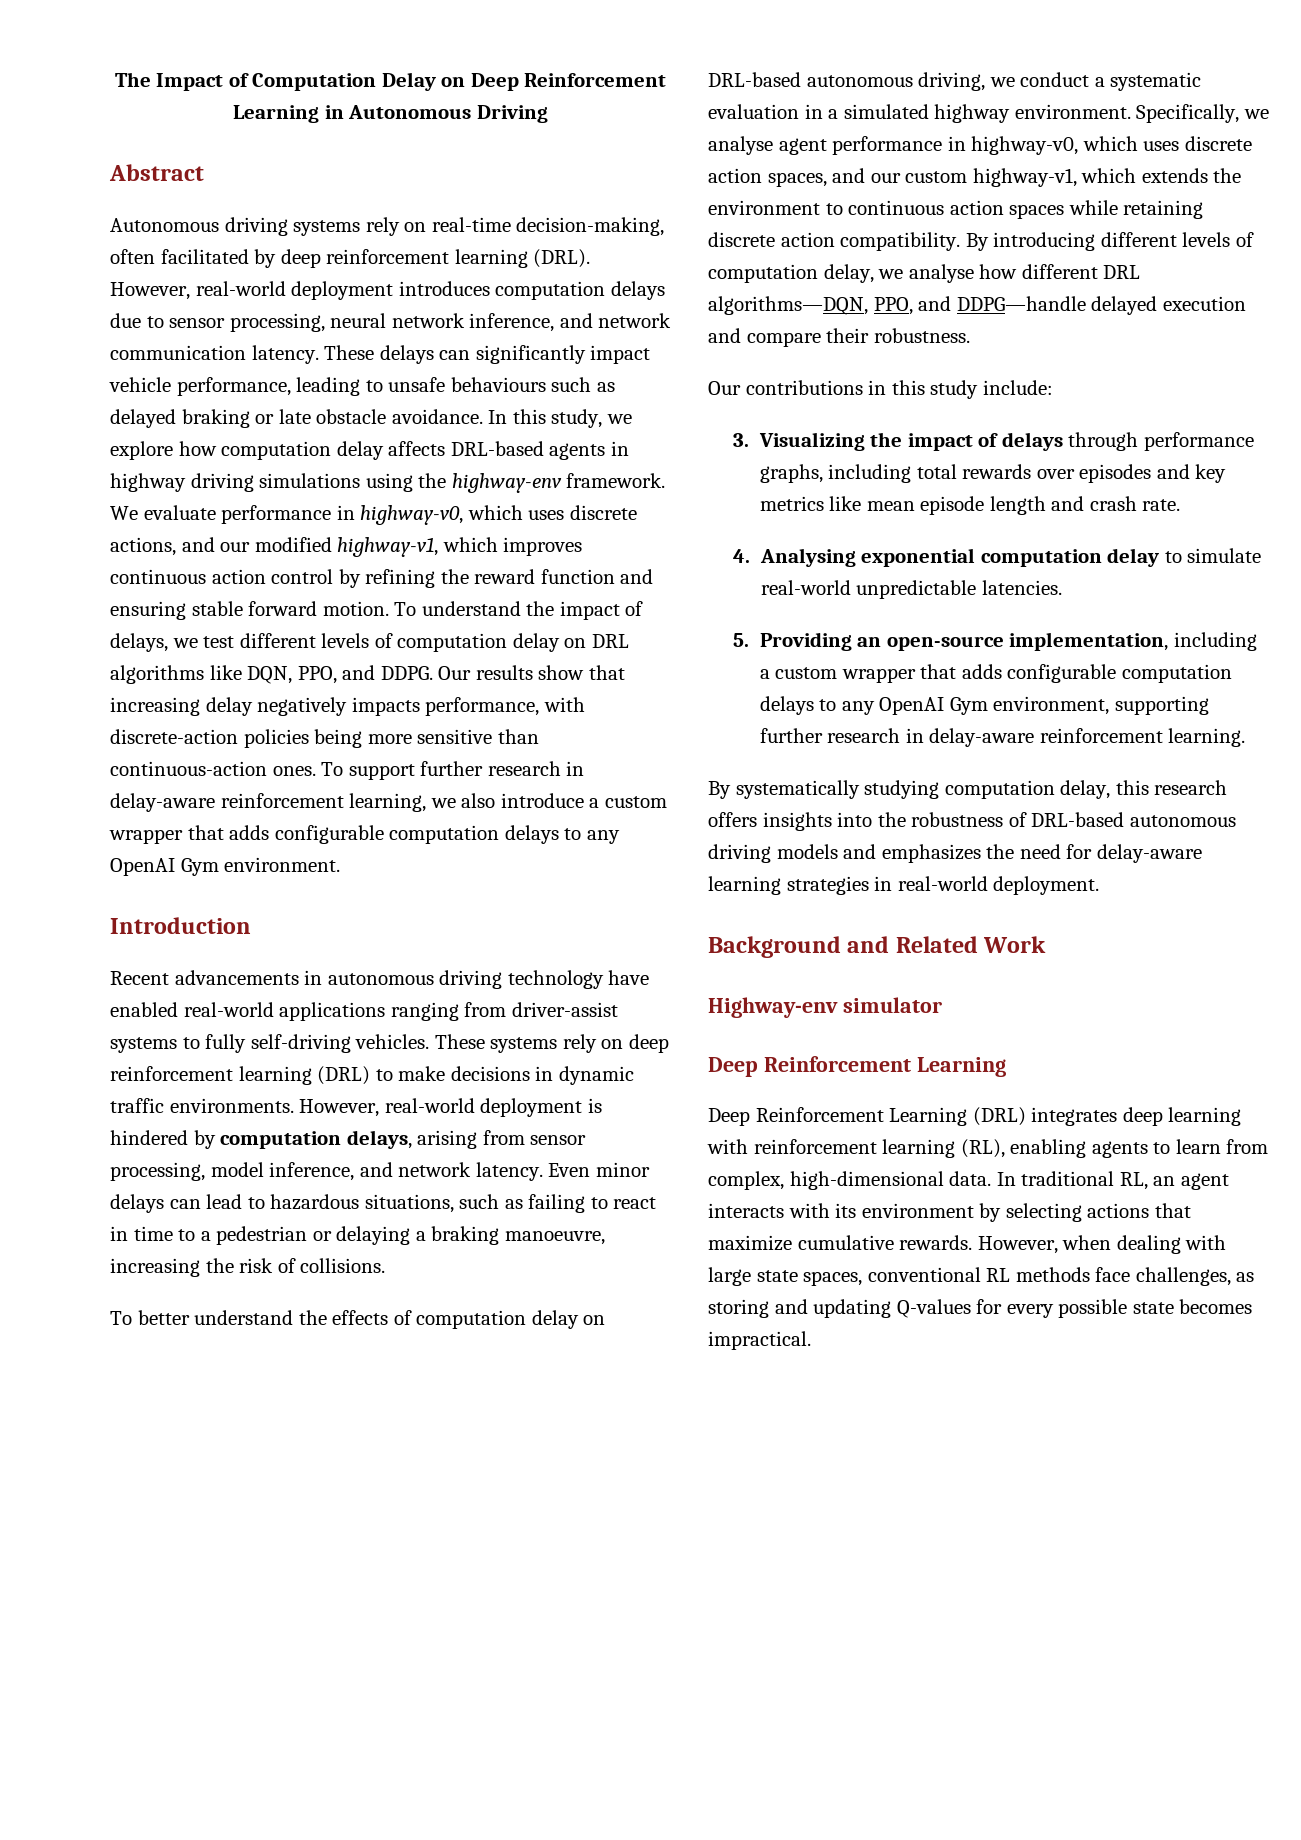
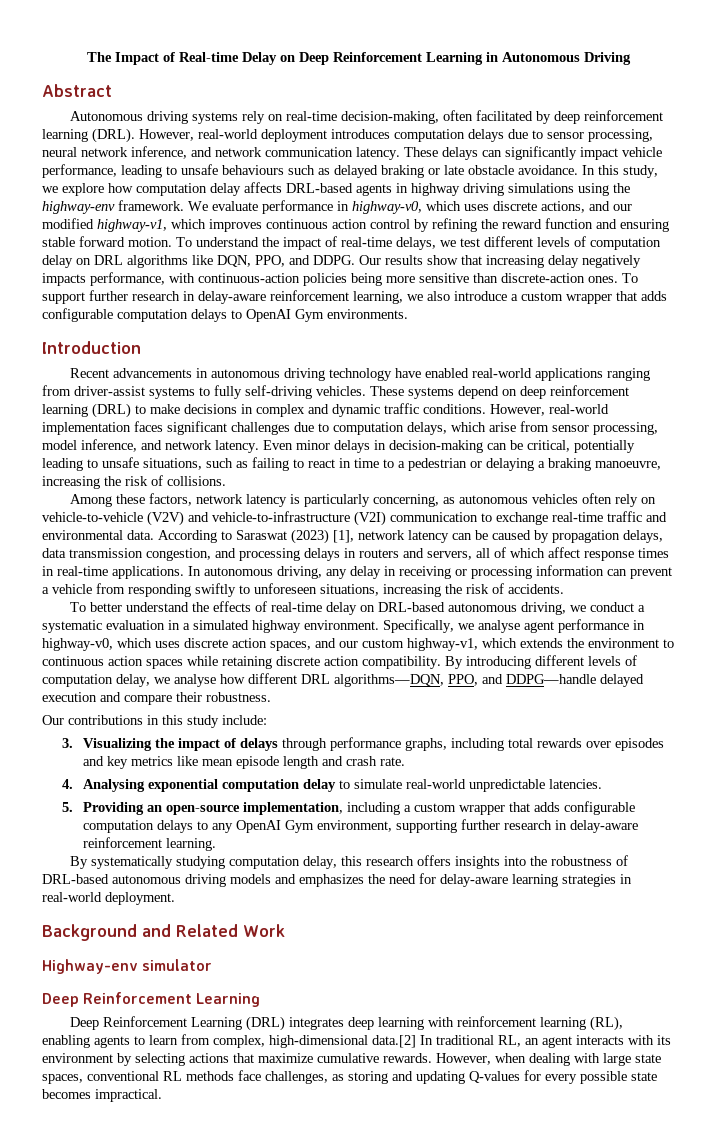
- The Impact of Computation Delay on Deep Reinforcement Learning in Autonomous Driving
+ The Impact of Real-time Delay on Deep Reinforcement Learning in Autonomous Driving
- To understand the impact of delays, we test different levels of computation delay on DRL algorithms like DQN, PPO, and DDPG.
+ To understand the impact of real-time delays, we test different levels of computation delay on DRL algorithms like DQN, PPO, and DDPG.
- Our results show that increasing delay negatively impacts performance, with discrete-action policies being more sensitive than continuous-action ones.
+ Our results show that increasing delay negatively impacts performance, with continuous-action policies being more sensitive than discrete-action ones.
- To support further research in delay-aware reinforcement learning, we also introduce a custom wrapper that adds configurable computation delays to any OpenAI Gym environment.
+ To support further research in delay-aware reinforcement learning, we also introduce a custom wrapper that adds configurable computation delays to OpenAI Gym environments.
- These systems rely on deep reinforcement learning (DRL) to make decisions in dynamic traffic environments. However, real-world deployment is hindered by computation delays, arising from sensor processing, model inference, and network latency.
+ These systems depend on deep reinforcement learning (DRL) to make decisions in complex and dynamic traffic conditions. However, real-world implementation faces significant challenges due to computation delays, which arise from sensor processing, model inference, and network latency.
- Even minor delays can lead to hazardous situations, such as failing to react in time to a pedestrian or delaying a braking manoeuvre, increasing the risk of collisions.
+ Even minor delays in decision-making can be critical, potentially leading to unsafe situations, such as failing to react in time to a pedestrian or delaying a braking manoeuvre, increasing the risk of collisions.
+ Among these factors, network latency is particularly concerning, as autonomous vehicles often rely on vehicle-to-vehicle (V2V) and vehicle-to-infrastructure (V2I) communication to exchange real-time traffic and environmental data. According to Saraswat (2023) [1], network latency can be caused by propagation delays, data transmission congestion, and processing delays in routers and servers, all of which affect response times in real-time applications. In autonomous driving, any delay in receiving or processing information can prevent a vehicle from responding swiftly to unforeseen situations, increasing the risk of accidents.
- To better understand the effects of computation delay on DRL-based autonomous driving, we conduct a systematic evaluation in a simulated highway environment.
+ To better understand the effects of real-time delay on DRL-based autonomous driving, we conduct a systematic evaluation in a simulated highway environment.
- Deep Reinforcement Learning (DRL) integrates deep learning with reinforcement learning (RL), enabling agents to learn from complex, high-dimensional data. In traditional RL, an agent interacts with its environment by selecting actions that maximize cumulative rewards.
+ Deep Reinforcement Learning (DRL) integrates deep learning with reinforcement learning (RL), enabling agents to learn from complex, high-dimensional data.[2] In traditional RL, an agent interacts with its environment by selecting actions that maximize cumulative rewards.

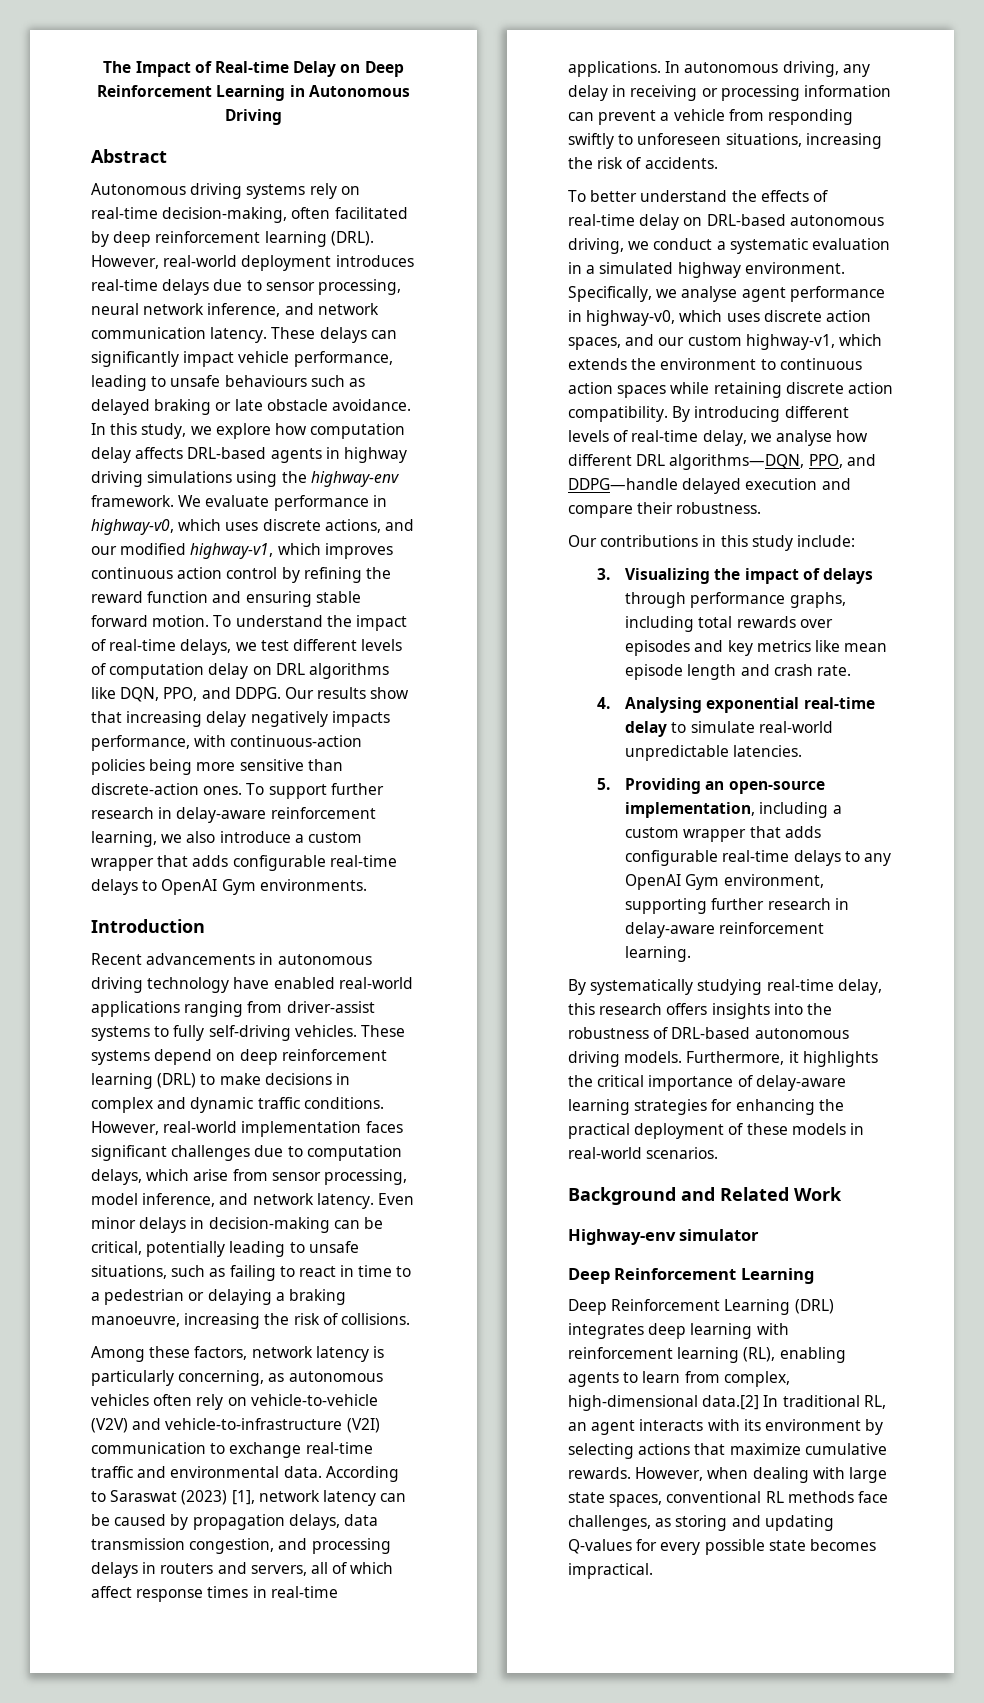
- However, real-world deployment introduces computation delays due to sensor processing, neural network inference, and network communication latency.
+ However, real-world deployment introduces real-time delays due to sensor processing, neural network inference, and network communication latency.
- To support further research in delay-aware reinforcement learning, we also introduce a custom wrapper that adds configurable computation delays to OpenAI Gym environments.
+ To support further research in delay-aware reinforcement learning, we also introduce a custom wrapper that adds configurable real-time delays to OpenAI Gym environments.
- By introducing different levels of computation delay, we analyse how different DRL algorithms—DQN, PPO, and DDPG—handle delayed execution and compare their robustness.
+ By introducing different levels of real-time delay, we analyse how different DRL algorithms—DQN, PPO, and DDPG—handle delayed execution and compare their robustness.
- 4. Analysing exponential computation delay to simulate real-world unpredictable latencies.
+ 4. Analysing exponential real-time delay to simulate real-world unpredictable latencies.
- 5. Providing an open-source implementation, including a custom wrapper that adds configurable computation delays to any OpenAI Gym environment, supporting further research in delay-aware reinforcement learning.
+ 5. Providing an open-source implementation, including a custom wrapper that adds configurable real-time delays to any OpenAI Gym environment, supporting further research in delay-aware reinforcement learning.
- By systematically studying computation delay, this research offers insights into the robustness of DRL-based autonomous driving models and emphasizes the need for delay-aware learning strategies in real-world deployment.
+ By systematically studying real-time delay, this research offers insights into the robustness of DRL-based autonomous driving models. Furthermore, it highlights the critical importance of delay-aware learning strategies for enhancing the practical deployment of these models in real-world scenarios.

